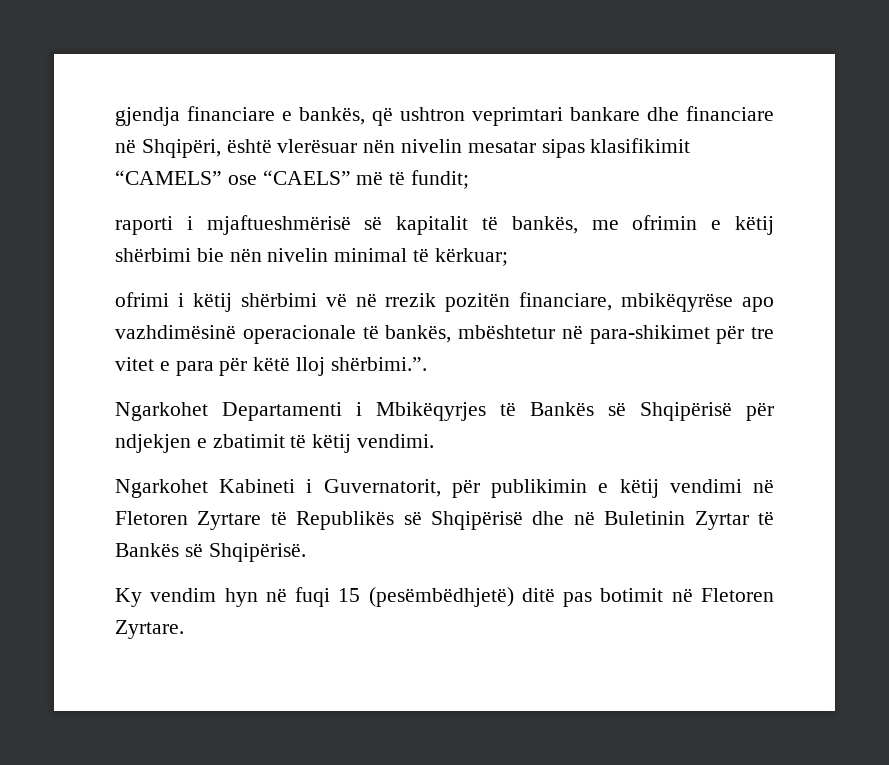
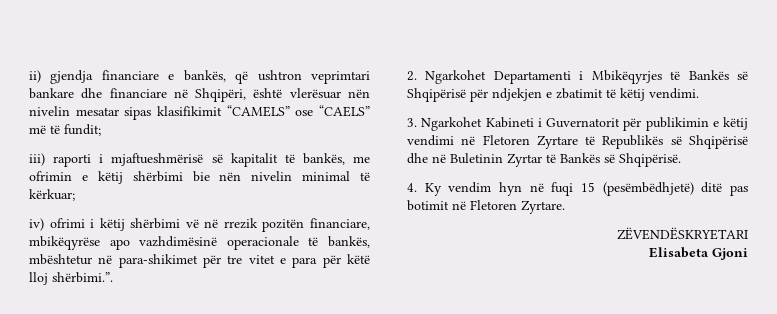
- gjendja financiare e bankës, që ushtron veprimtari bankare dhe financiare në Shqipëri, është vlerësuar nën nivelin mesatar sipas klasifikimit “CAMELS” ose “CAELS” më të fundit;
+ ii) gjendja financiare e bankës, që ushtron veprimtari bankare dhe financiare në Shqipëri, është vlerësuar nën nivelin mesatar sipas klasifikimit “CAMELS” ose “CAELS” më të fundit;
- raporti i mjaftueshmërisë së kapitalit të bankës, me ofrimin e këtij shërbimi bie nën nivelin minimal të kërkuar;
+ iii) raporti i mjaftueshmërisë së kapitalit të bankës, me ofrimin e këtij shërbimi bie nën nivelin minimal të kërkuar;
- ofrimi i këtij shërbimi vë në rrezik pozitën financiare, mbikëqyrëse apo vazhdimësinë operacionale të bankës, mbështetur në para-shikimet për tre vitet e para për këtë lloj shërbimi.”.
+ iv) ofrimi i këtij shërbimi vë në rrezik pozitën financiare, mbikëqyrëse apo vazhdimësinë operacionale të bankës, mbështetur në para-shikimet për tre vitet e para për këtë lloj shërbimi.”.
- Ngarkohet Departamenti i Mbikëqyrjes të Bankës së Shqipërisë për ndjekjen e zbatimit të këtij vendimi.
+ 2. Ngarkohet Departamenti i Mbikëqyrjes të Bankës së Shqipërisë për ndjekjen e zbatimit të këtij vendimi.
- Ngarkohet Kabineti i Guvernatorit, për publikimin e këtij vendimi në Fletoren Zyrtare të Republikës së Shqipërisë dhe në Buletinin Zyrtar të Bankës së Shqipërisë.
+ 3. Ngarkohet Kabineti i Guvernatorit për publikimin e këtij vendimi në Fletoren Zyrtare të Republikës së Shqipërisë dhe në Buletinin Zyrtar të Bankës së Shqipërisë.
- Ky vendim hyn në fuqi 15 (pesëmbëdhjetë) ditë pas botimit në Fletoren Zyrtare.
+ 4. Ky vendim hyn në fuqi 15 (pesëmbëdhjetë) ditë pas botimit në Fletoren Zyrtare.
+ ZËVENDËSKRYETARI
+ Elisabeta Gjoni

